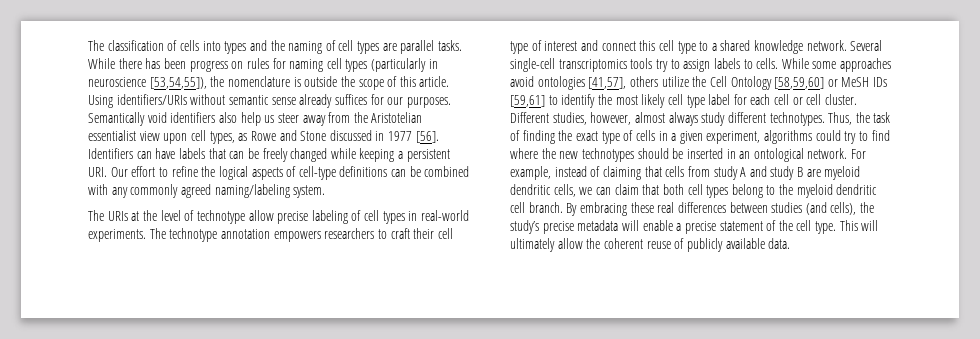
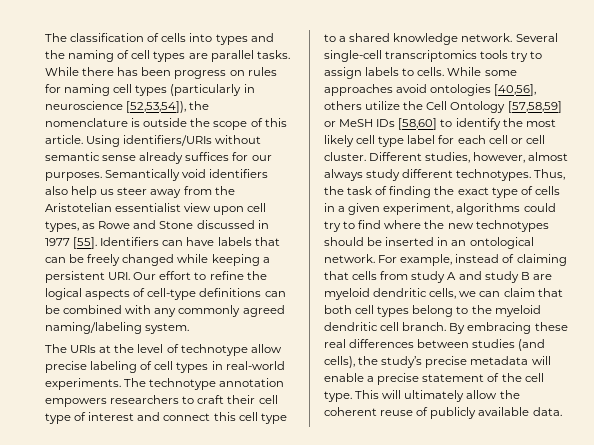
- While there has been progress on rules for naming cell types (particularly in neuroscience [53,54,55]), the nomenclature is outside the scope of this article.
+ While there has been progress on rules for naming cell types (particularly in neuroscience [52,53,54]), the nomenclature is outside the scope of this article.
- Semantically void identifiers also help us steer away from the Aristotelian essentialist view upon cell types, as Rowe and Stone discussed in 1977 [56].
+ Semantically void identifiers also help us steer away from the Aristotelian essentialist view upon cell types, as Rowe and Stone discussed in 1977 [55].
- While some approaches avoid ontologies [41,57], others utilize the Cell Ontology [58,59,60] or MeSH IDs [59,61] to identify the most likely cell type label for each cell or cell cluster.
+ While some approaches avoid ontologies [40,56], others utilize the Cell Ontology [57,58,59] or MeSH IDs [58,60] to identify the most likely cell type label for each cell or cell cluster.

